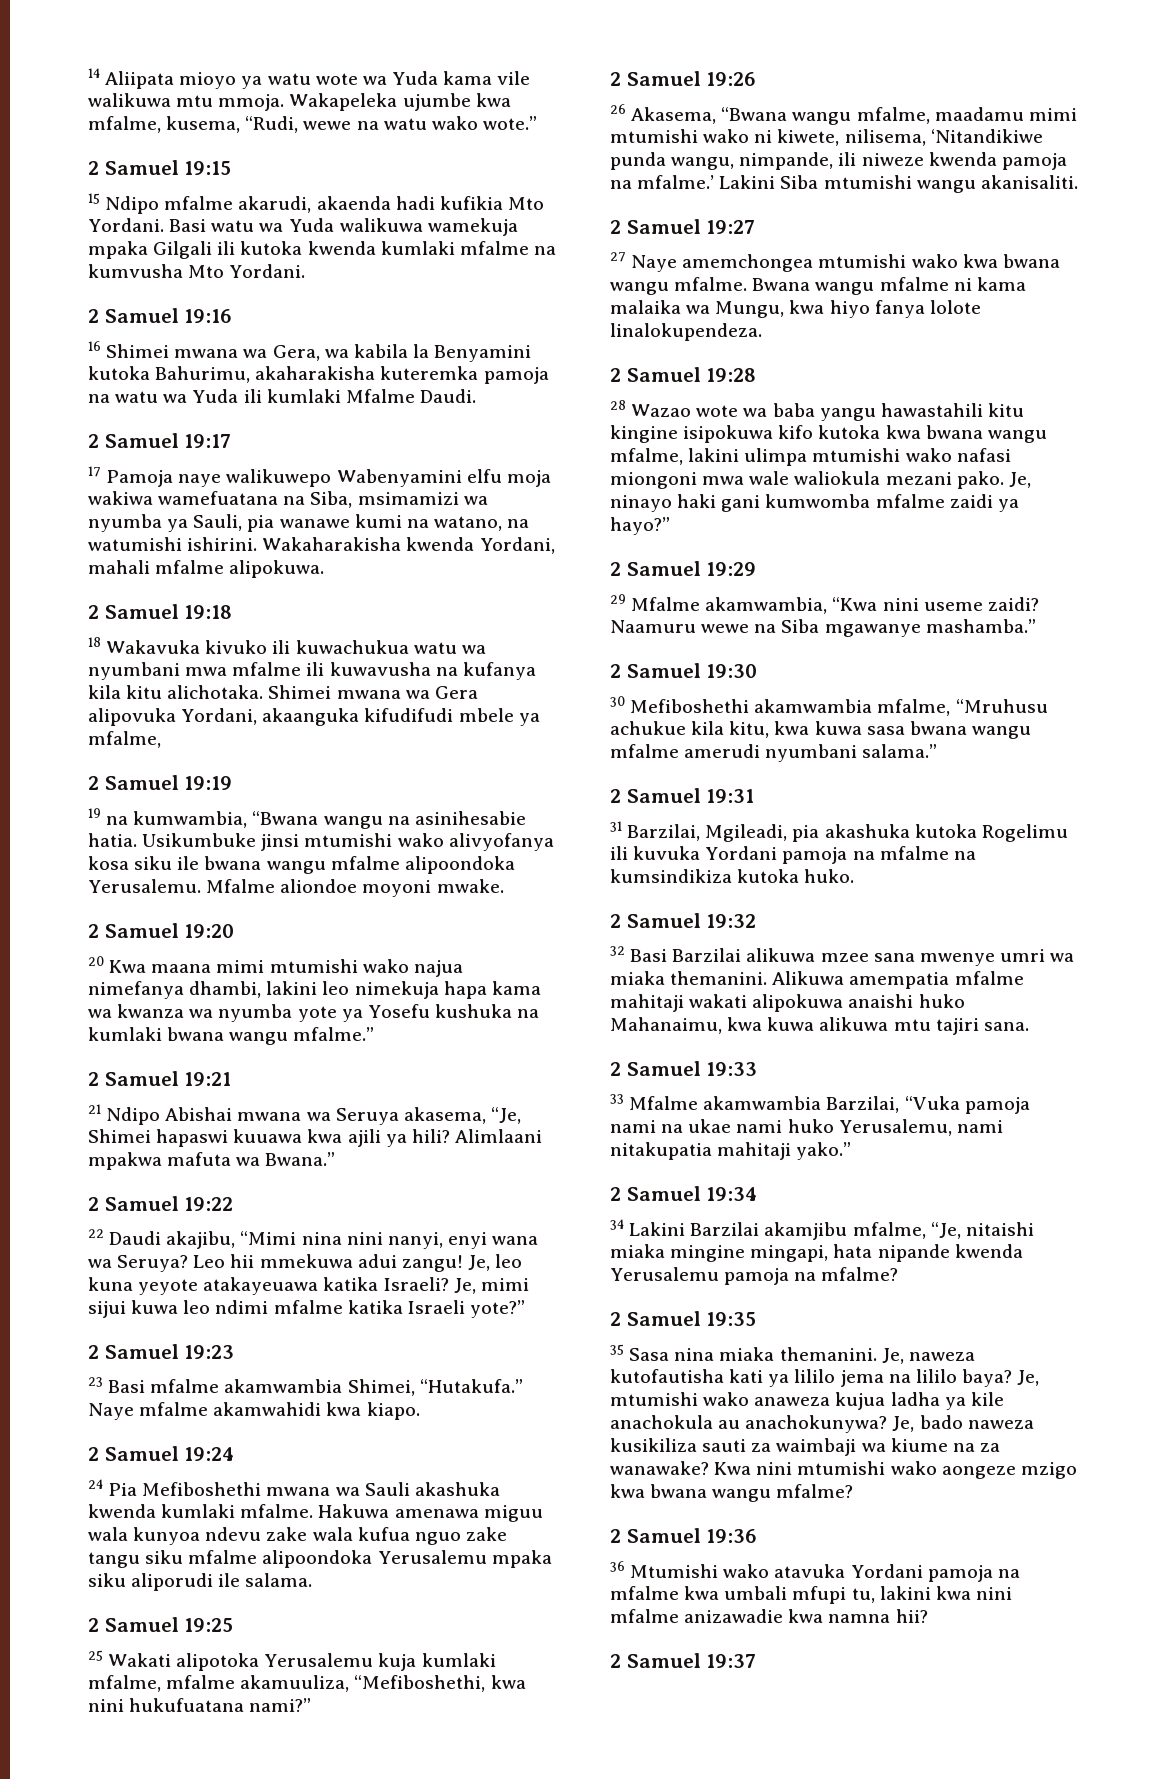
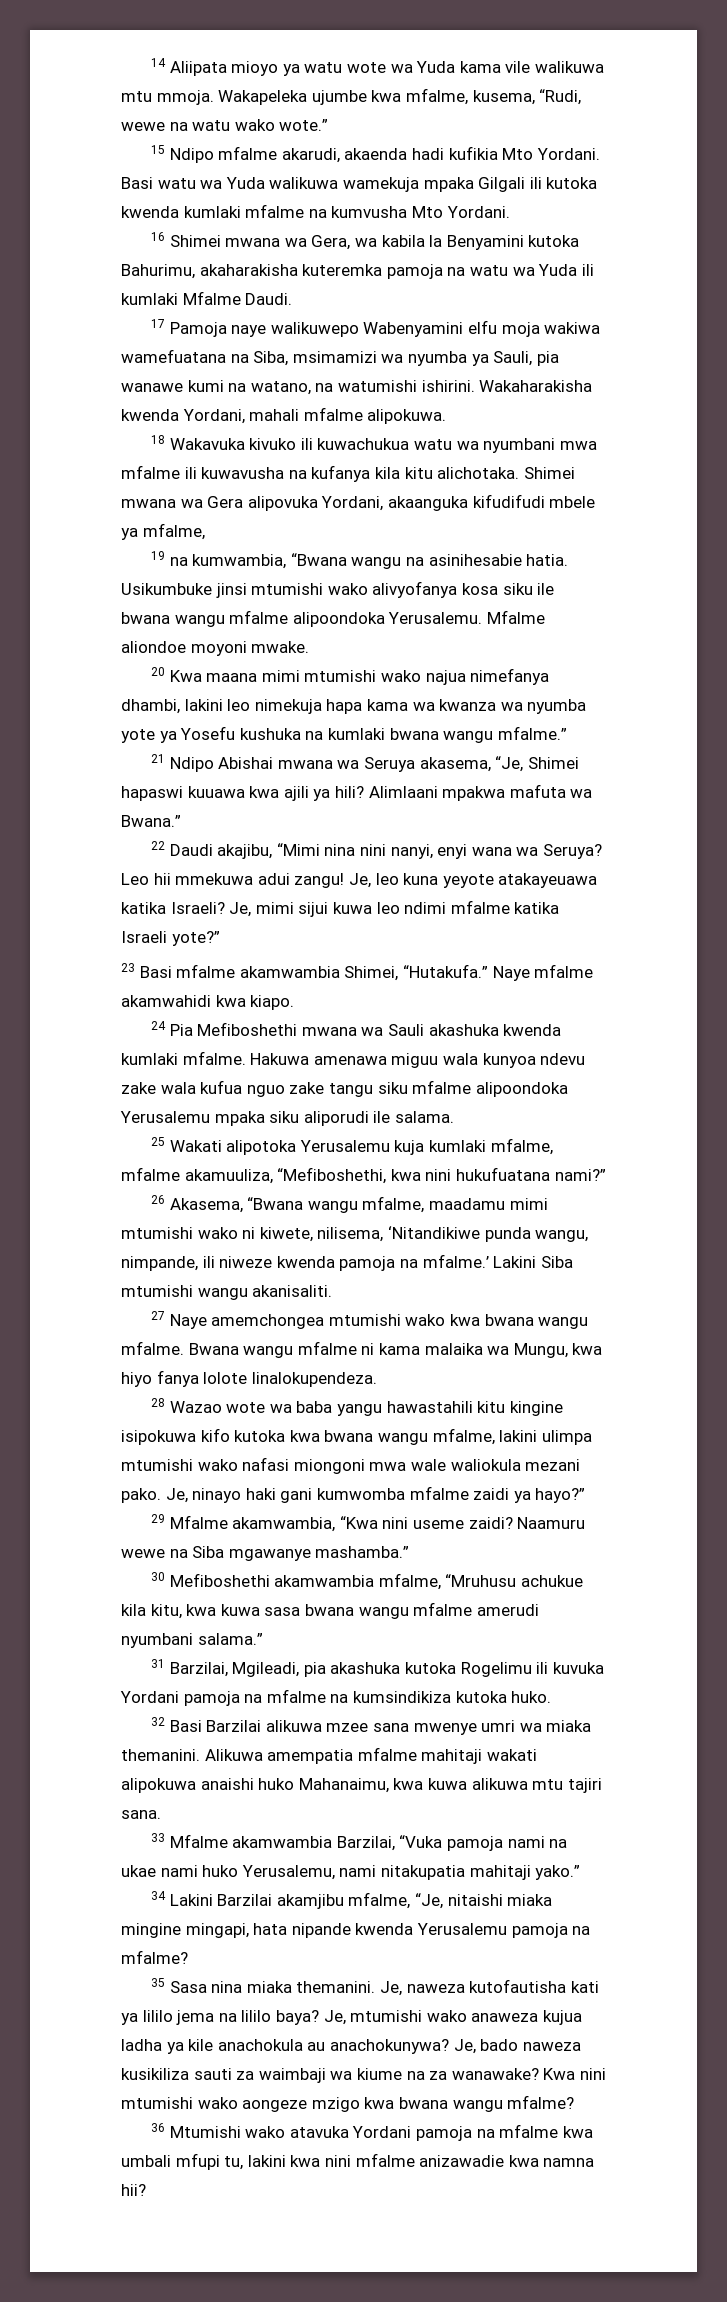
- 2 Samuel 19:15
- 2 Samuel 19:16
- 2 Samuel 19:17
- 2 Samuel 19:18
- 2 Samuel 19:19
- 2 Samuel 19:20
- 2 Samuel 19:21
- 2 Samuel 19:22
- 2 Samuel 19:23
- 2 Samuel 19:24
- 2 Samuel 19:25
- 2 Samuel 19:26
- 2 Samuel 19:27
- 2 Samuel 19:28
- 2 Samuel 19:29
- 2 Samuel 19:30
- 2 Samuel 19:31
- 2 Samuel 19:32
- 2 Samuel 19:33
- 2 Samuel 19:34
- 2 Samuel 19:35
- 2 Samuel 19:36
- 2 Samuel 19:37

